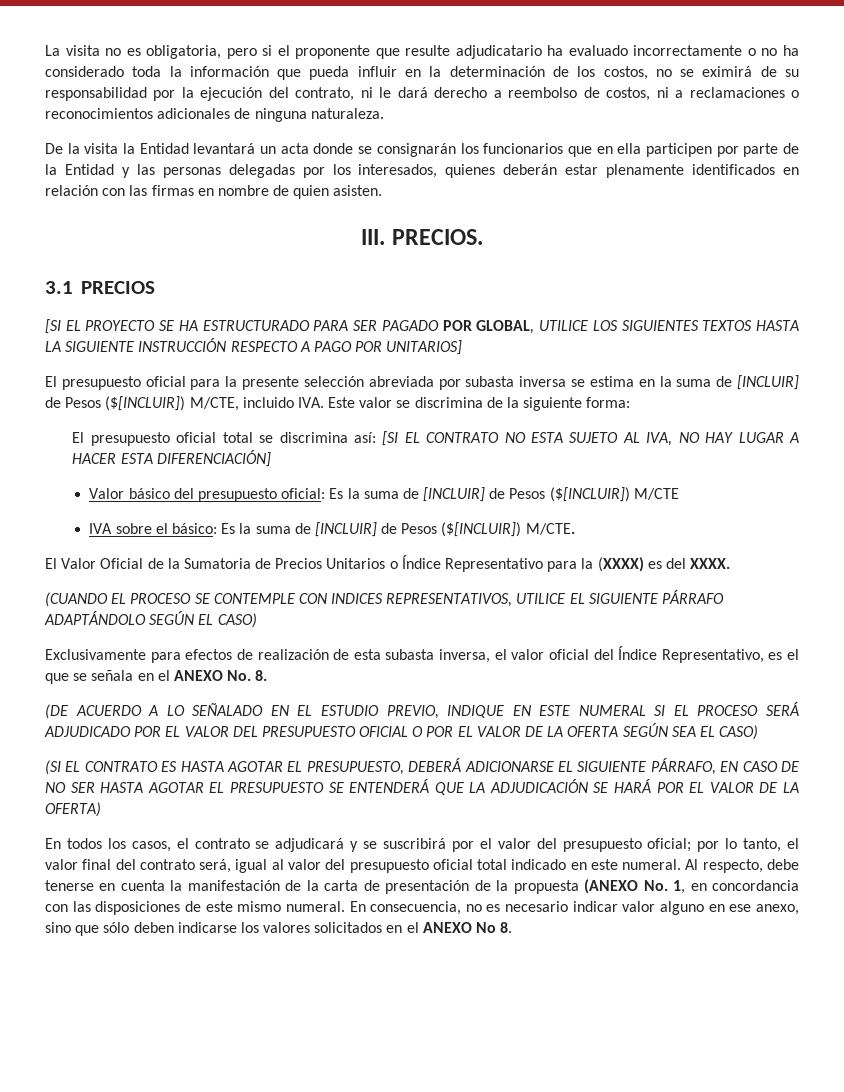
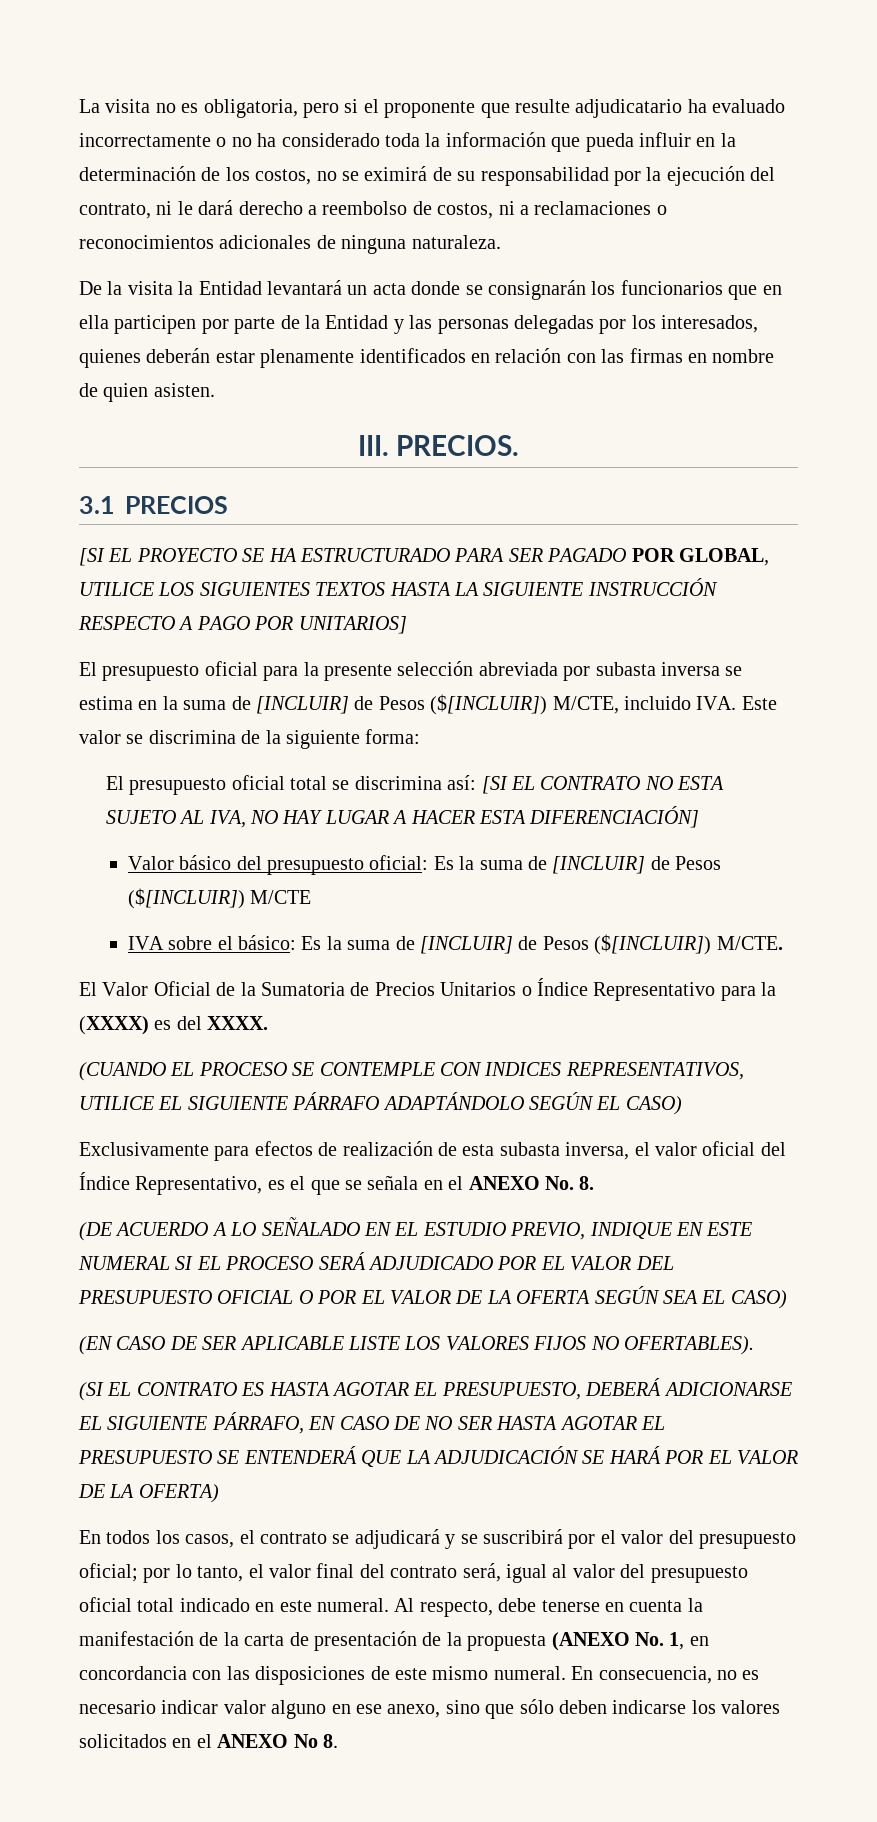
+ (EN CASO DE SER APLICABLE LISTE LOS VALORES FIJOS NO OFERTABLES).

